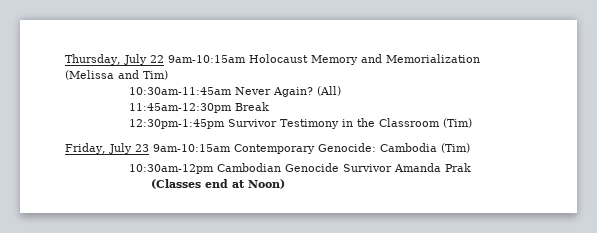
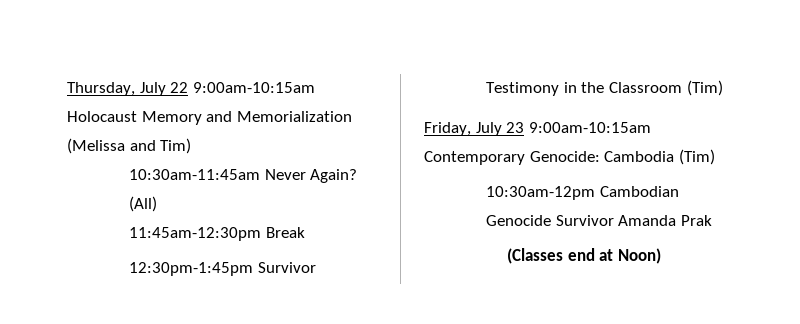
- Thursday, July 22 9am-10:15am Holocaust Memory and Memorialization (Melissa and Tim)
+ Thursday, July 22 9:00am-10:15am Holocaust Memory and Memorialization (Melissa and Tim)
- Friday, July 23 9am-10:15am Contemporary Genocide: Cambodia (Tim)
+ Friday, July 23 9:00am-10:15am Contemporary Genocide: Cambodia (Tim)

